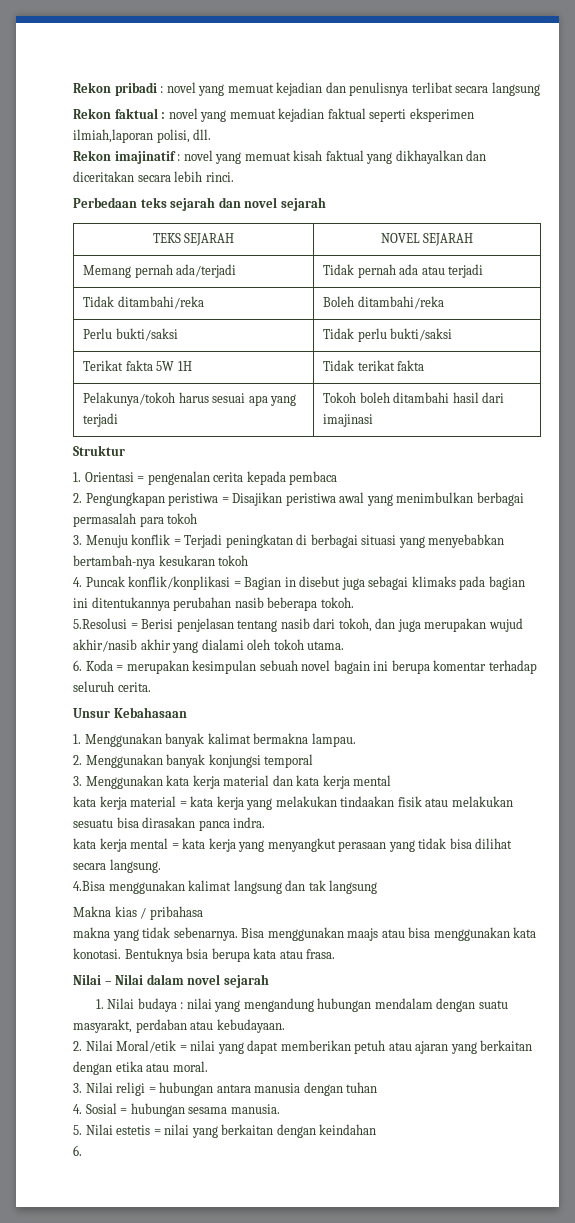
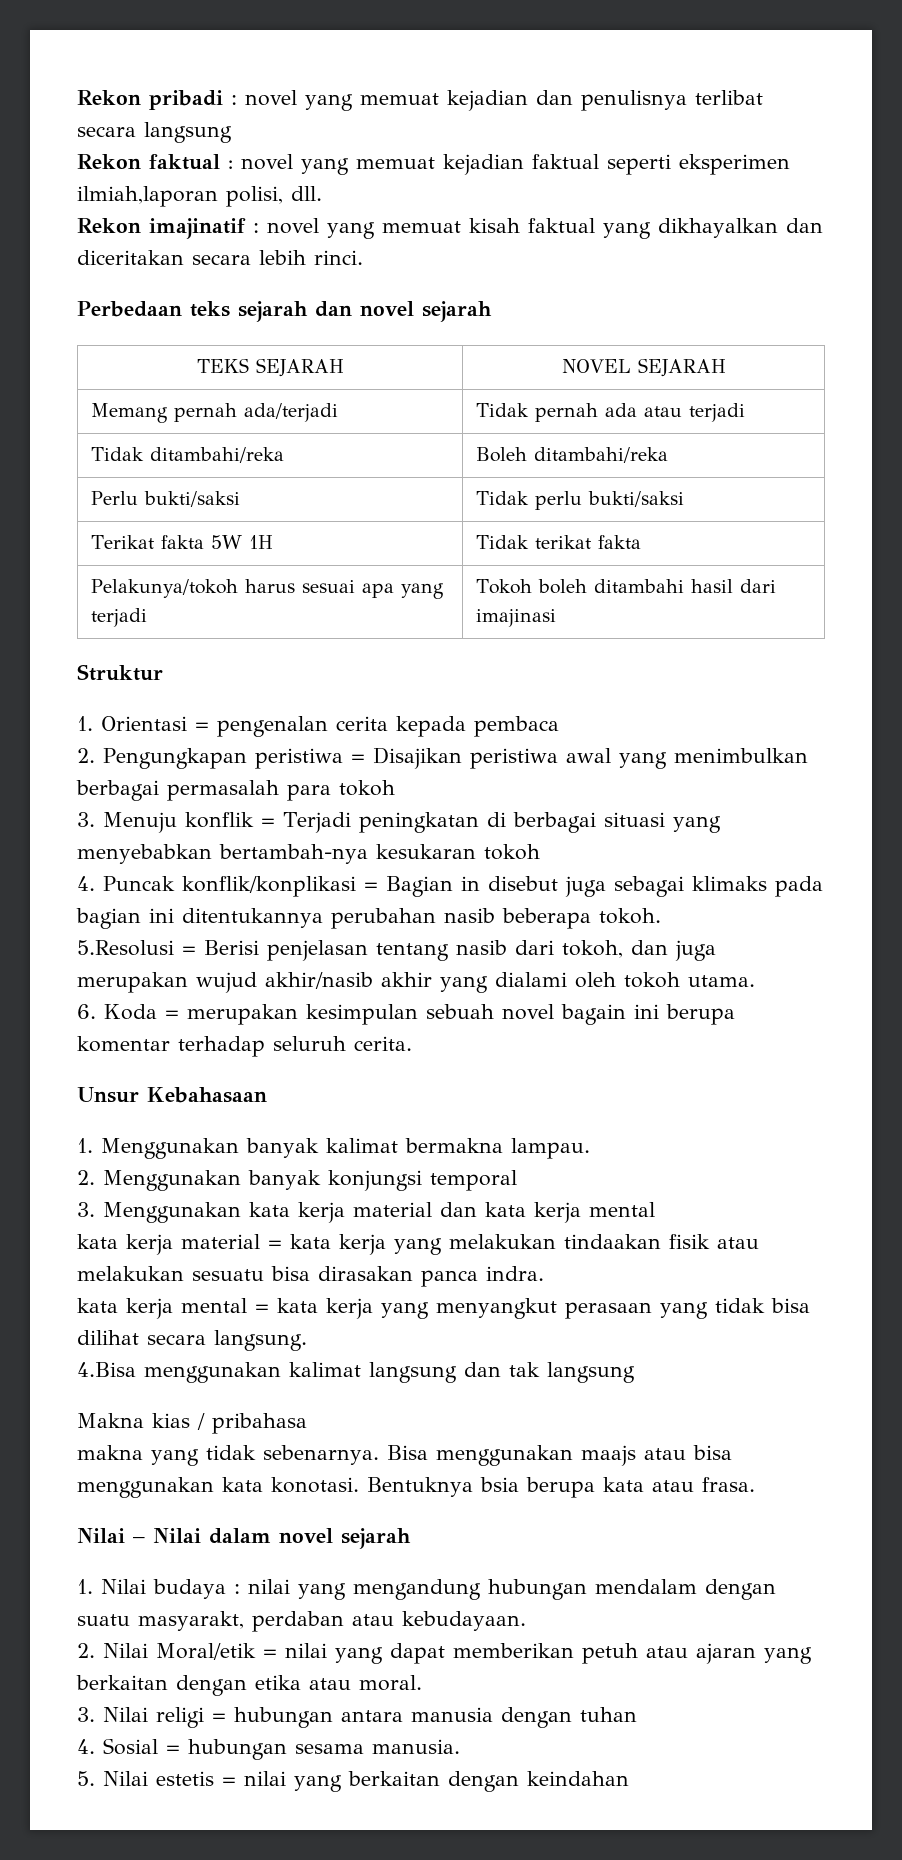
  5. Nilai estetis = nilai yang berkaitan dengan keindahan
- 6.

